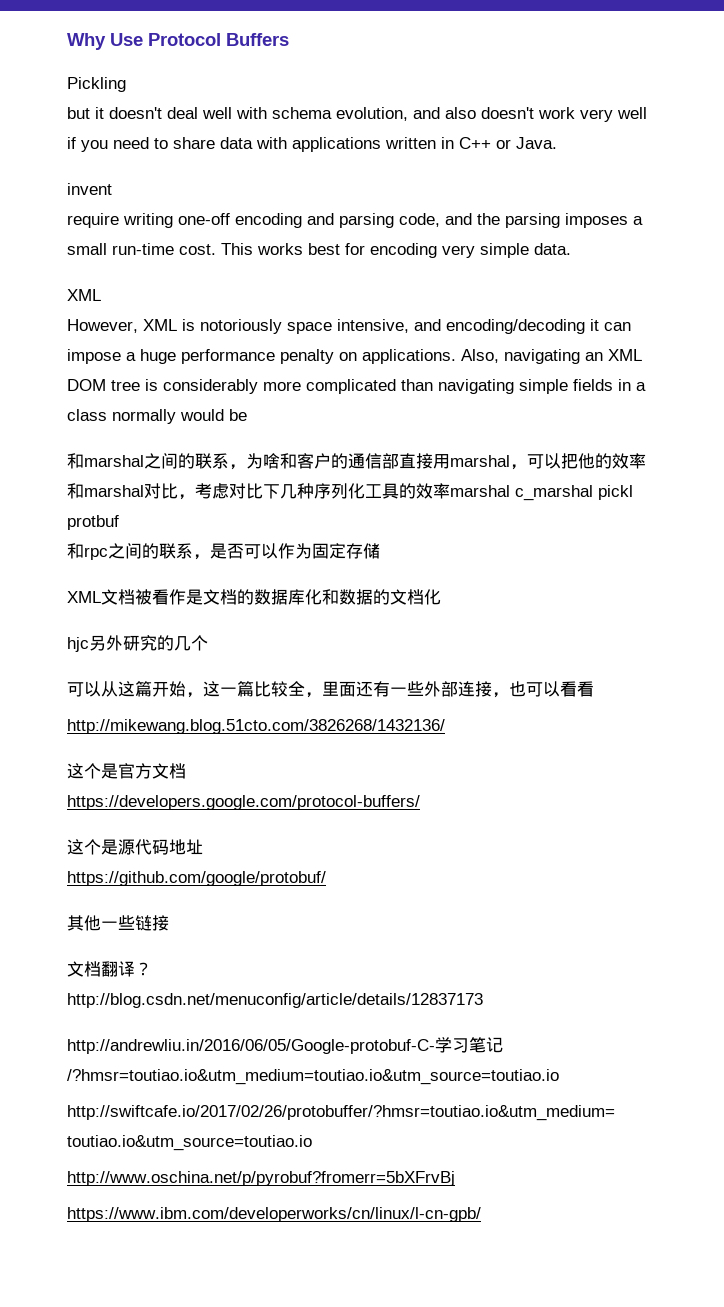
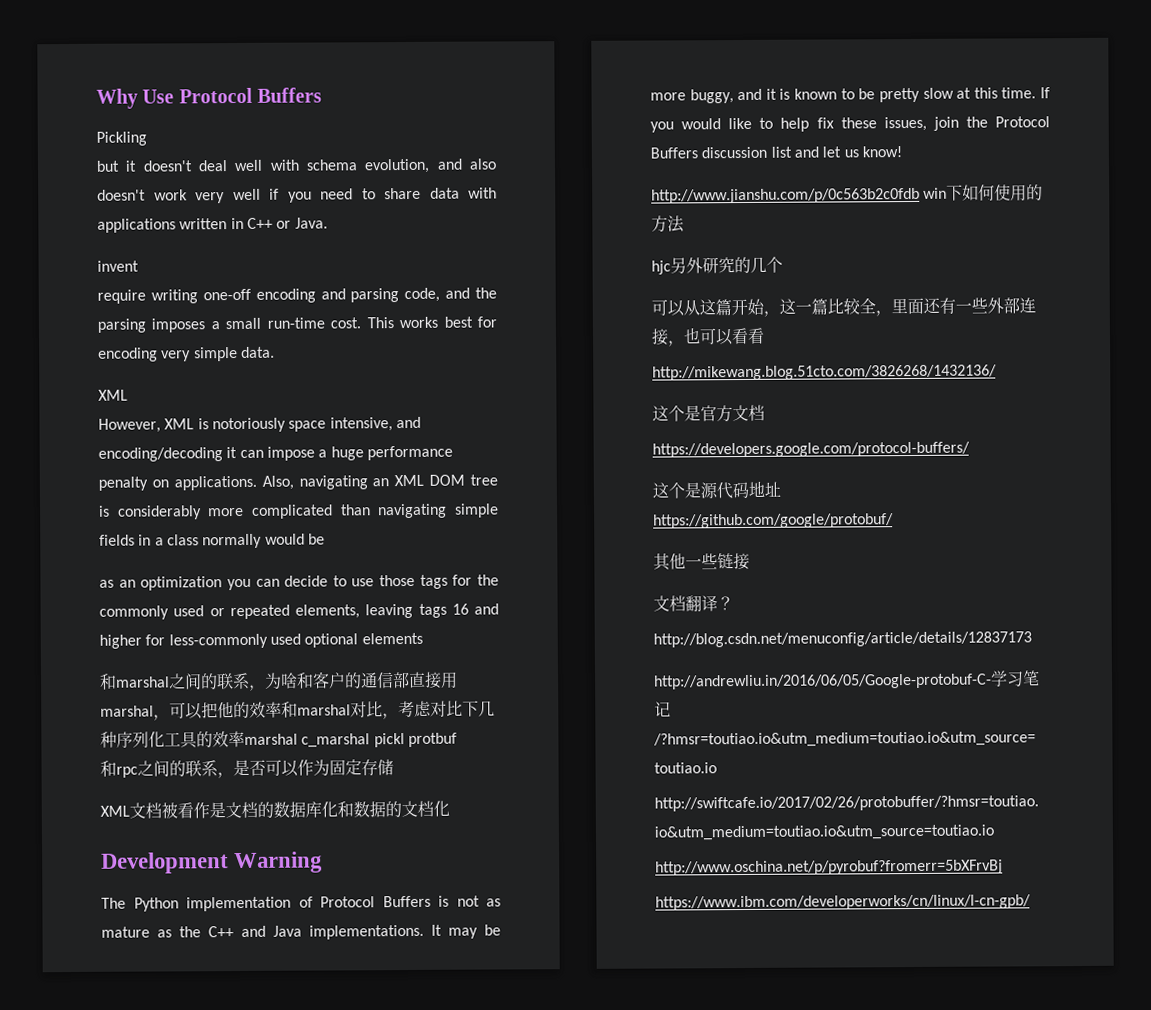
+ as an optimization you can decide to use those tags for the commonly used or repeated elements, leaving tags 16 and higher for less-commonly used optional elements
+ Development Warning
+ The Python implementation of Protocol Buffers is not as mature as the C++ and Java implementations. It may be more buggy, and it is known to be pretty slow at this time. If you would like to help fix these issues, join the Protocol Buffers discussion list and let us know!
+ http://www.jianshu.com/p/0c563b2c0fdb win下如何使用的方法

